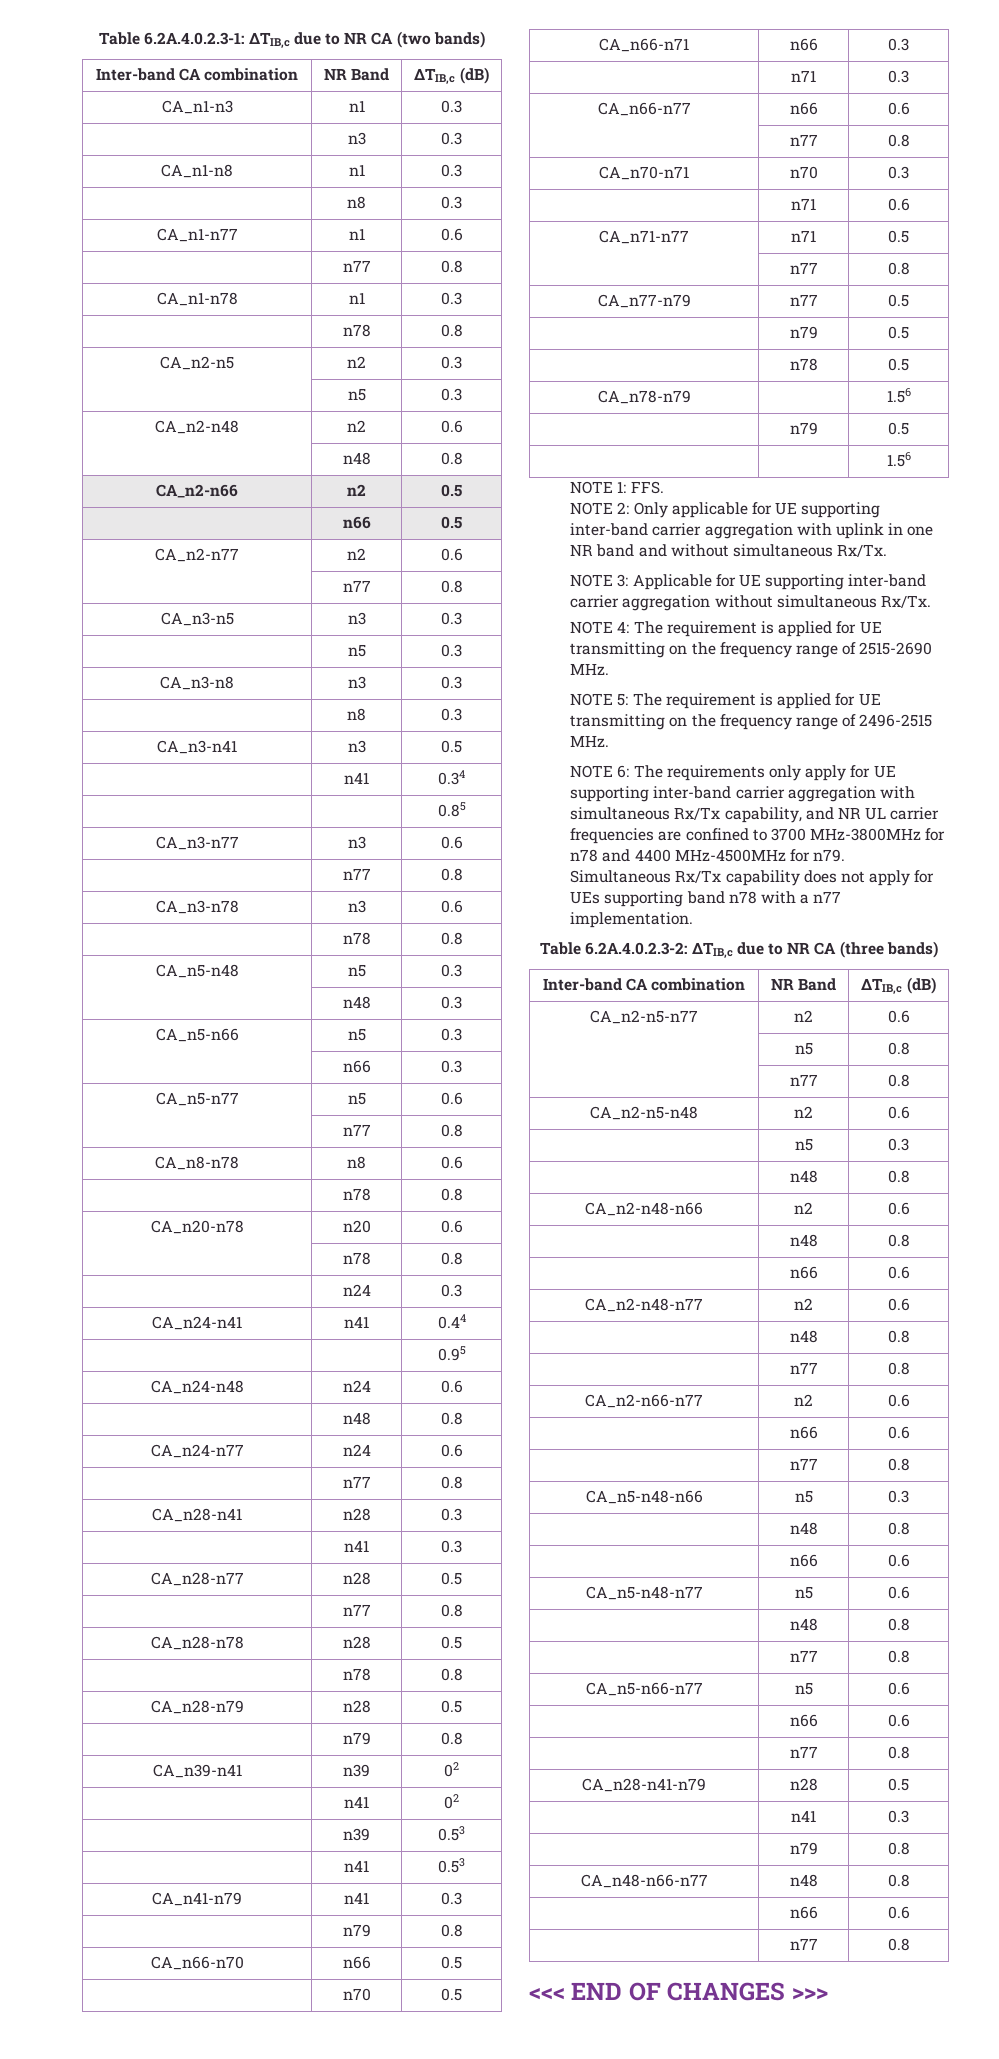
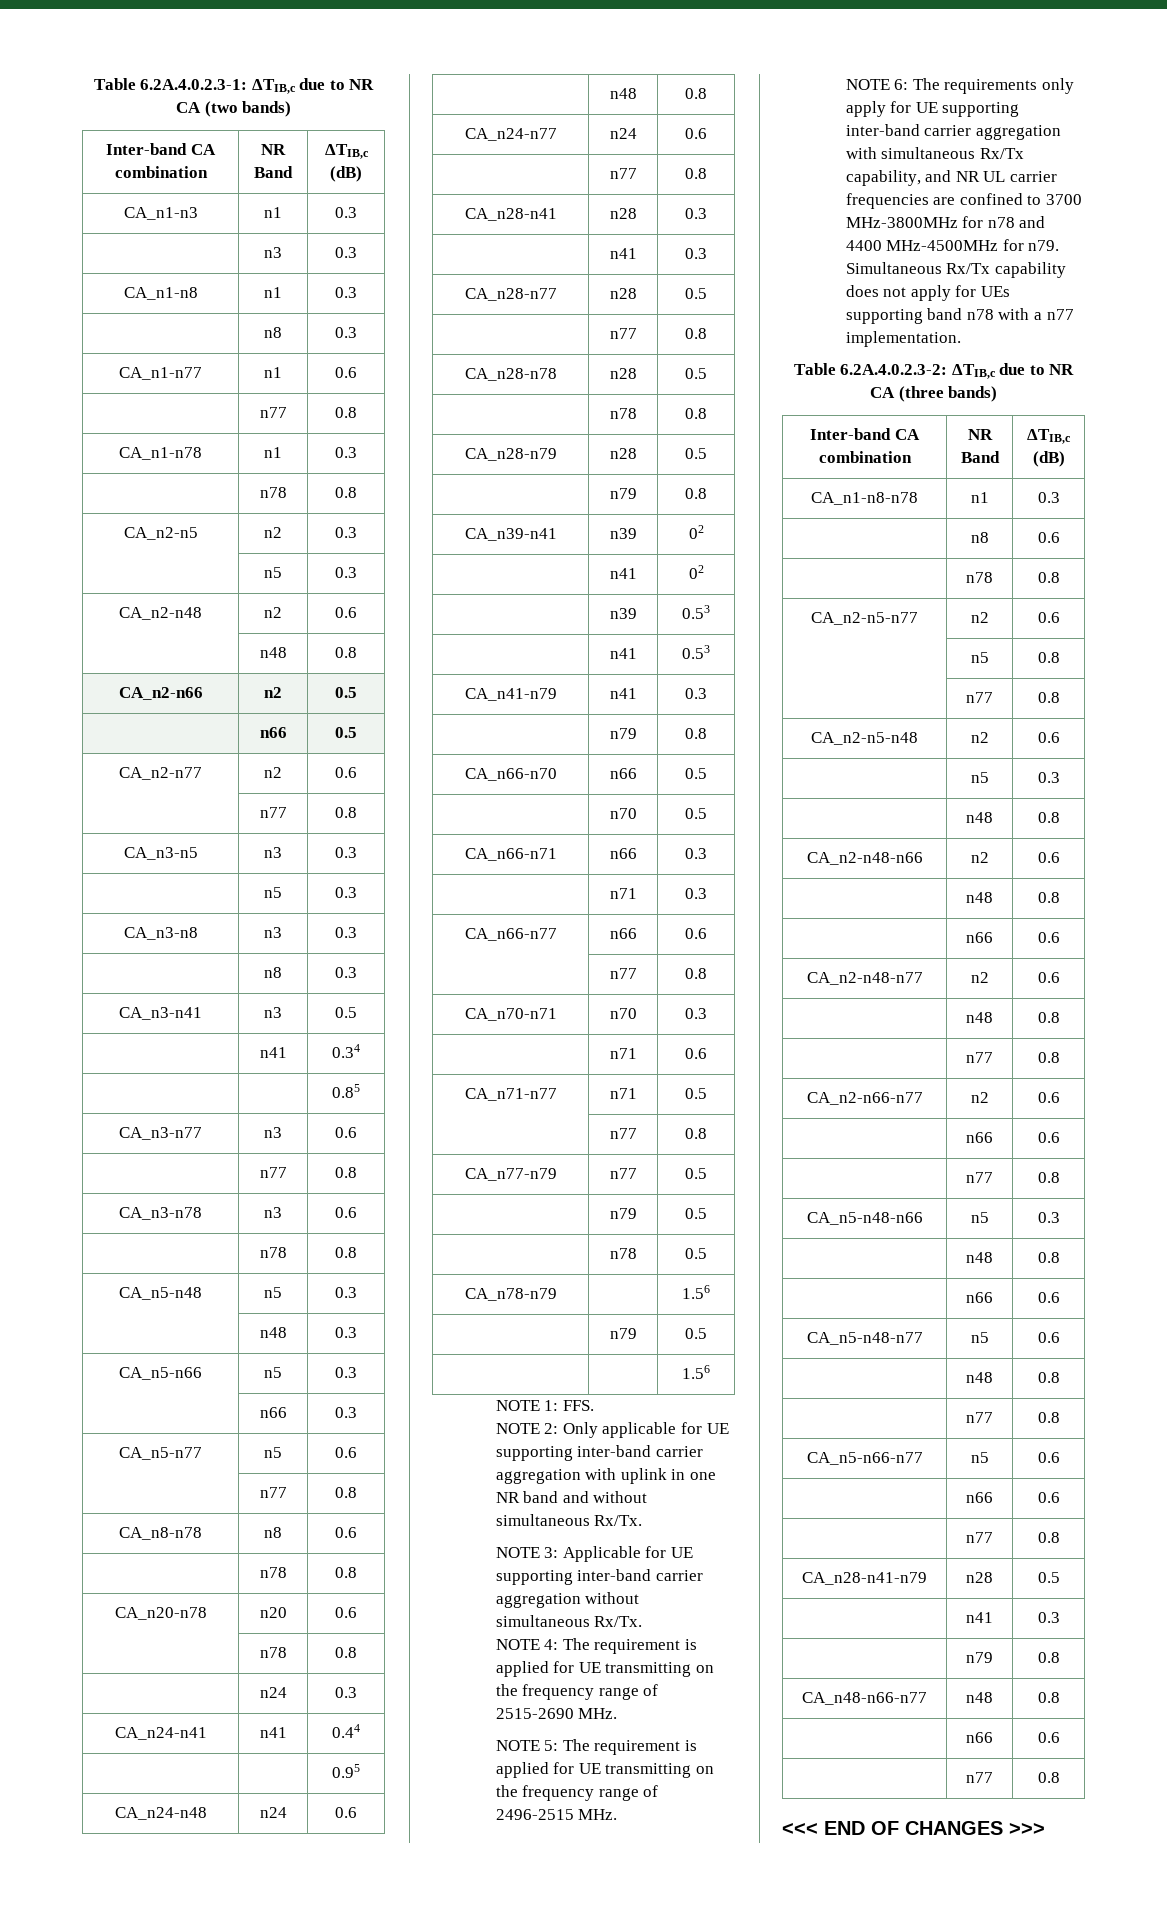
+ CA_n1-n8-n78 | n1 | 0.3
+ | n8 | 0.6
+ | n78 | 0.8

